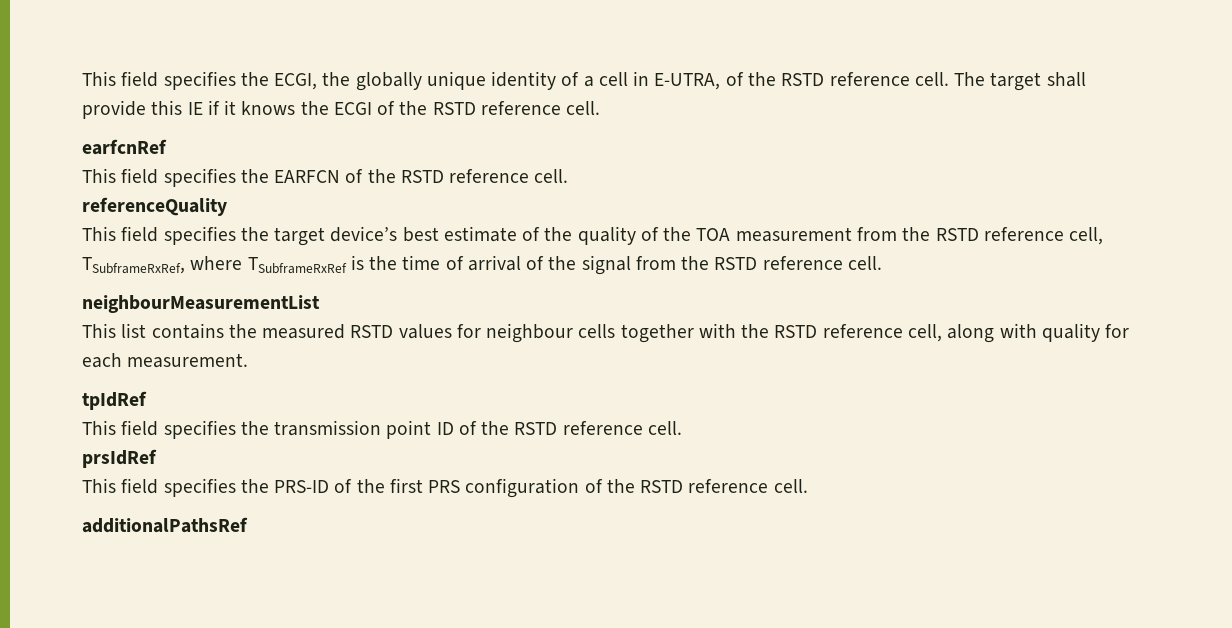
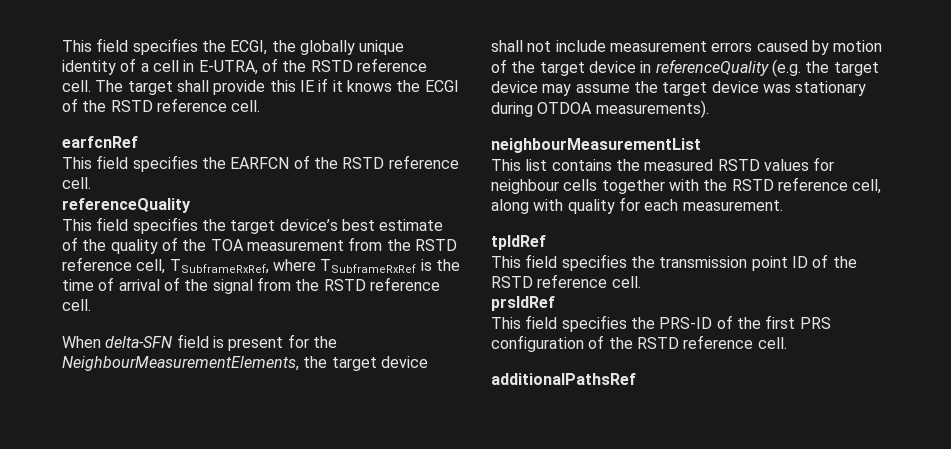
+ When delta-SFN field is present for the NeighbourMeasurementElements, the target device shall not include measurement errors caused by motion of the target device in referenceQuality (e.g. the target device may assume the target device was stationary during OTDOA measurements).

